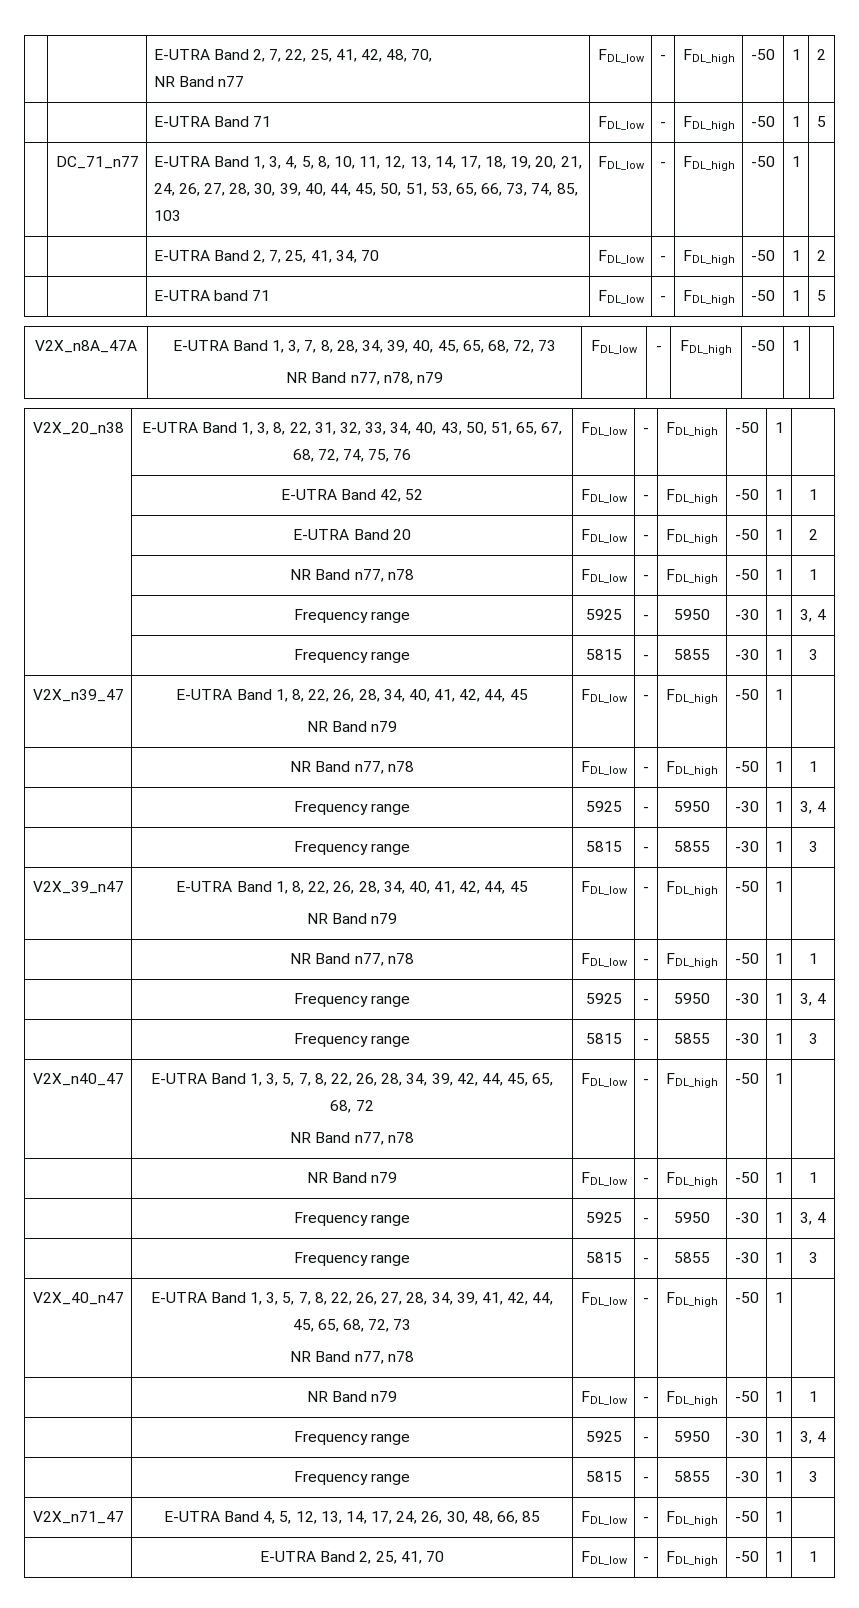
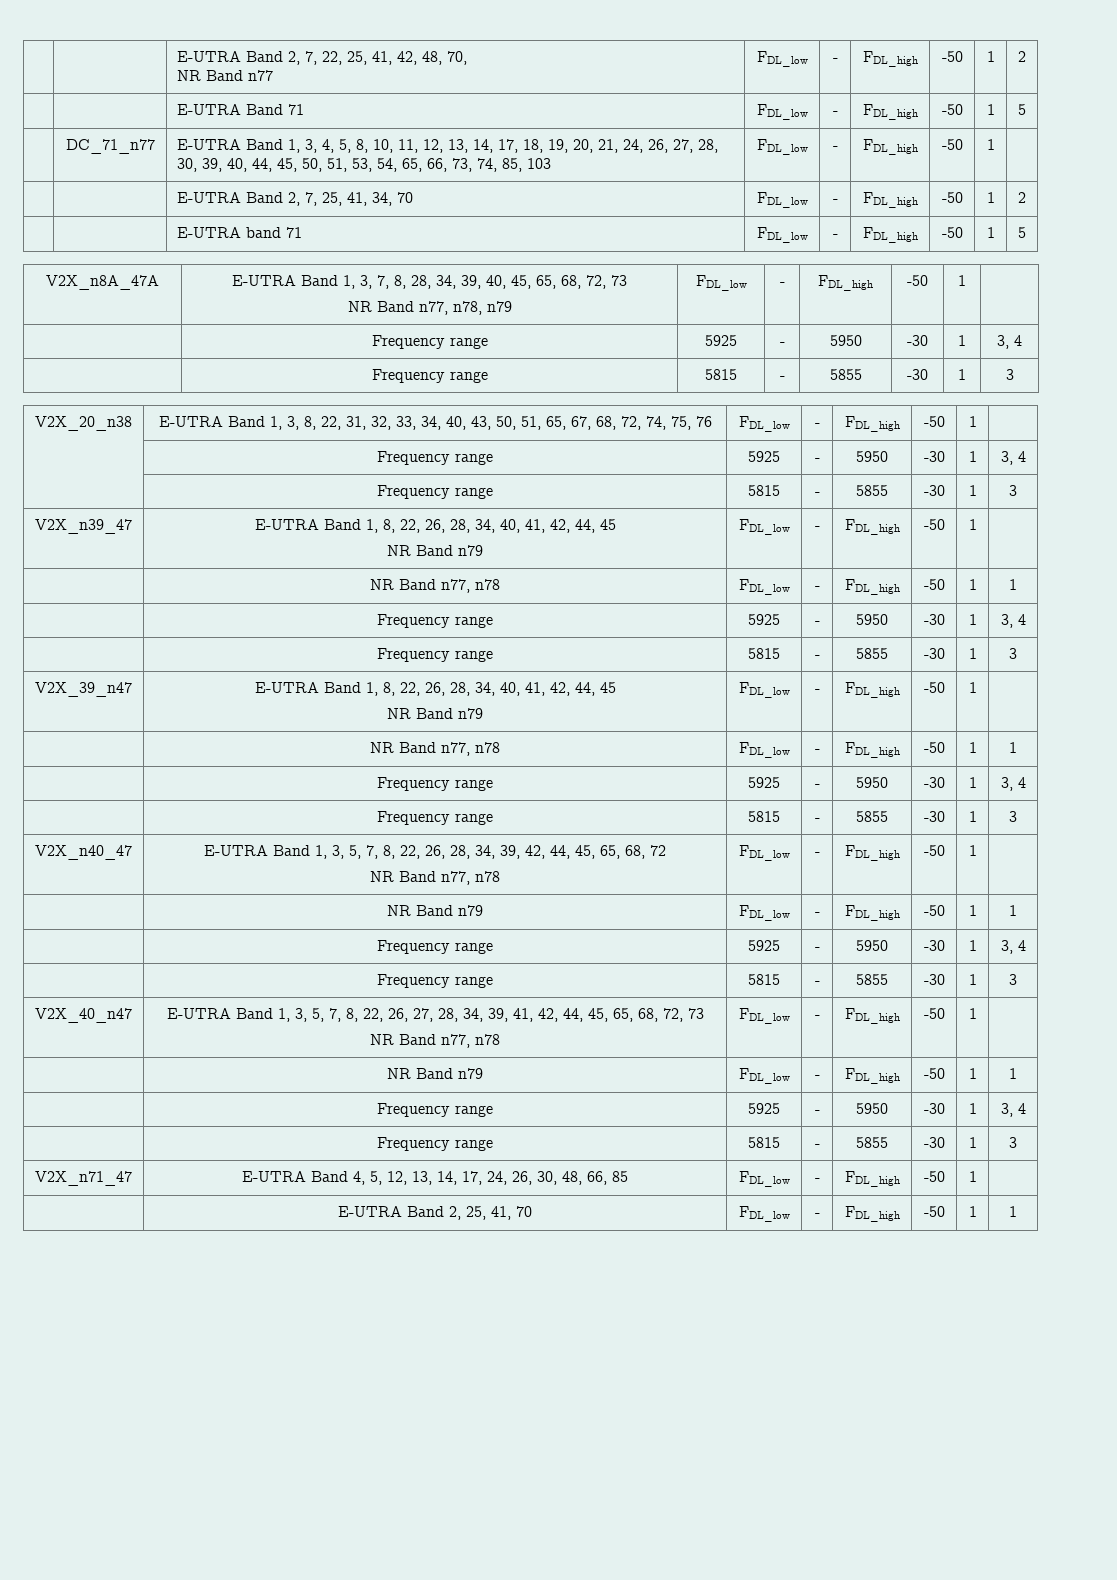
- E-UTRA Band 1, 3, 4, 5, 8, 10, 11, 12, 13, 14, 17, 18, 19, 20, 21, 24, 26, 27, 28, 30, 39, 40, 44, 45, 50, 51, 53, 65, 66, 73, 74, 85, 103
+ E-UTRA Band 1, 3, 4, 5, 8, 10, 11, 12, 13, 14, 17, 18, 19, 20, 21, 24, 26, 27, 28, 30, 39, 40, 44, 45, 50, 51, 53, 54, 65, 66, 73, 74, 85, 103
  V2X_n8A_47A | E-UTRA Band 1, 3, 7, 8, 28, 34, 39, 40, 45, 65, 68, 72, 73
  NR Band n77, n78, n79 | FDL_low | - | FDL_high | -50 | 1 |
+ | Frequency range | 5925 | - | 5950 | -30 | 1 | 3, 4
+ | Frequency range | 5815 | - | 5855 | -30 | 1 | 3
- | E-UTRA Band 42, 52 | FDL_low | - | FDL_high | -50 | 1 | 1
- | E-UTRA Band 20 | FDL_low | - | FDL_high | -50 | 1 | 2
- | NR Band n77, n78 | FDL_low | - | FDL_high | -50 | 1 | 1

